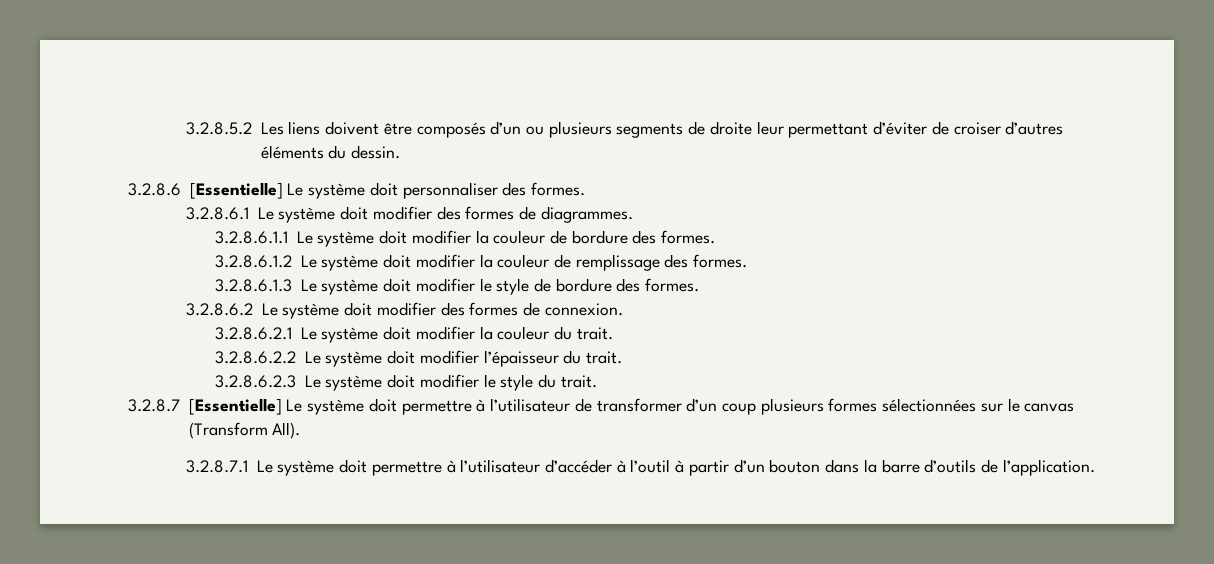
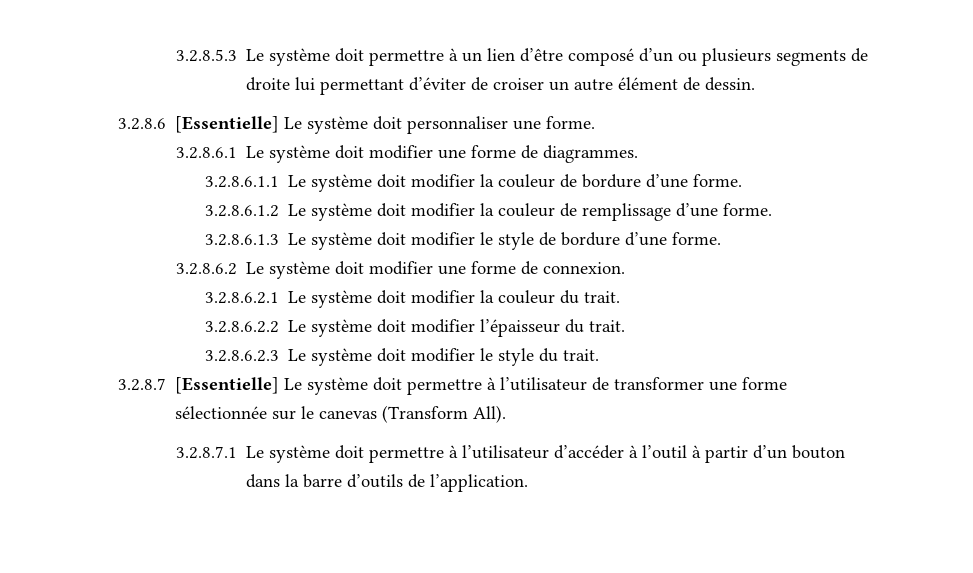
- 3.2.8.5.2 Les liens doivent être composés d’un ou plusieurs segments de droite leur permettant d’éviter de croiser d’autres éléments du dessin.
+ 3.2.8.5.3 Le système doit permettre à un lien d’être composé d’un ou plusieurs segments de droite lui permettant d’éviter de croiser un autre élément de dessin.
- 3.2.8.6 [Essentielle] Le système doit personnaliser des formes.
+ 3.2.8.6 [Essentielle] Le système doit personnaliser une forme.
- 3.2.8.6.1 Le système doit modifier des formes de diagrammes.
+ 3.2.8.6.1 Le système doit modifier une forme de diagrammes.
- 3.2.8.6.1.1 Le système doit modifier la couleur de bordure des formes.
+ 3.2.8.6.1.1 Le système doit modifier la couleur de bordure d’une forme.
- 3.2.8.6.1.2 Le système doit modifier la couleur de remplissage des formes.
+ 3.2.8.6.1.2 Le système doit modifier la couleur de remplissage d’une forme.
- 3.2.8.6.1.3 Le système doit modifier le style de bordure des formes.
+ 3.2.8.6.1.3 Le système doit modifier le style de bordure d’une forme.
- 3.2.8.6.2 Le système doit modifier des formes de connexion.
+ 3.2.8.6.2 Le système doit modifier une forme de connexion.
- 3.2.8.7 [Essentielle] Le système doit permettre à l’utilisateur de transformer d’un coup plusieurs formes sélectionnées sur le canvas (Transform All).
+ 3.2.8.7 [Essentielle] Le système doit permettre à l’utilisateur de transformer une forme sélectionnée sur le canevas (Transform All).

